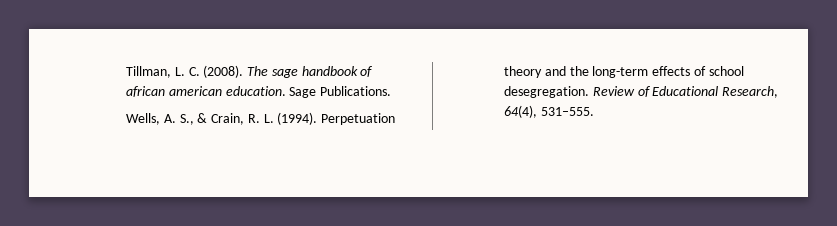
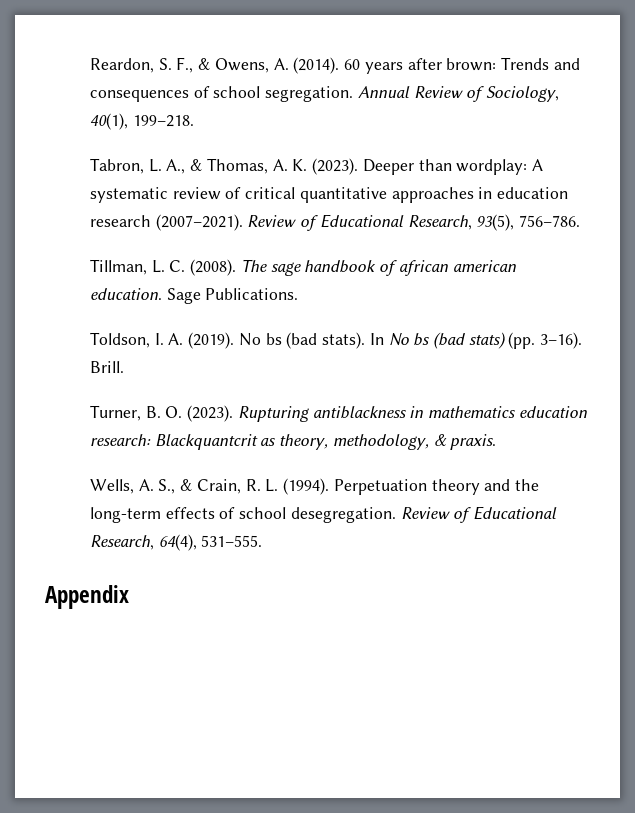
+ Reardon, S. F., & Owens, A. (2014). 60 years after brown: Trends and consequences of school segregation. Annual Review of Sociology, 40(1), 199–218.
+ Tabron, L. A., & Thomas, A. K. (2023). Deeper than wordplay: A systematic review of critical quantitative approaches in education research (2007–2021). Review of Educational Research, 93(5), 756–786.
+ Toldson, I. A. (2019). No bs (bad stats). In No bs (bad stats) (pp. 3–16). Brill.
+ Turner, B. O. (2023). Rupturing antiblackness in mathematics education research: Blackquantcrit as theory, methodology, & praxis.
+ Appendix

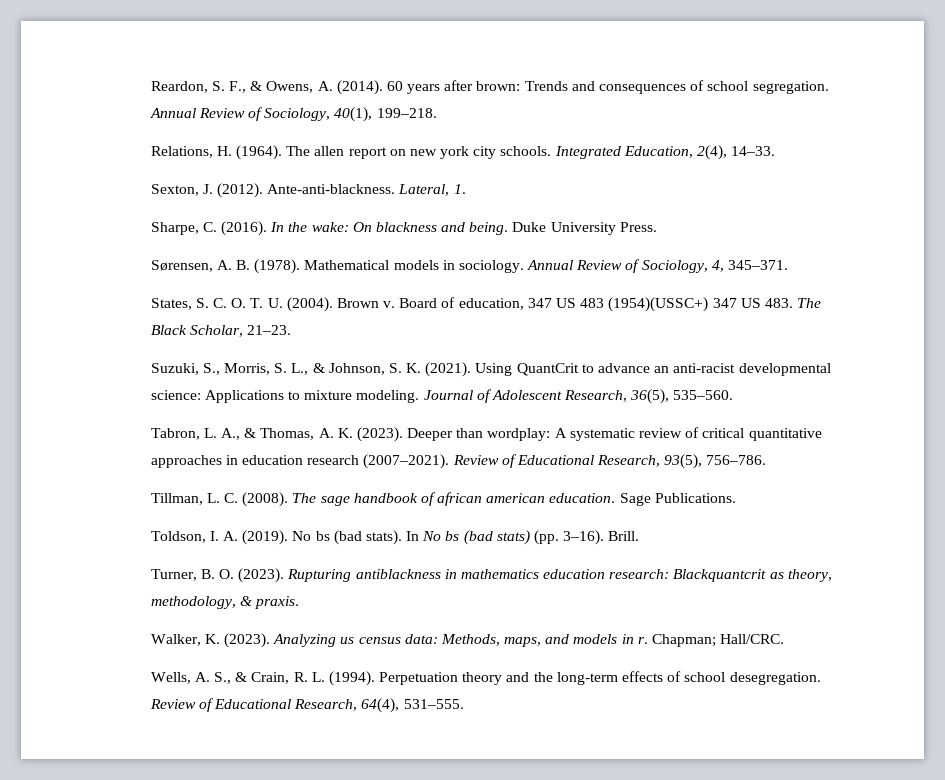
+ Relations, H. (1964). The allen report on new york city schools. Integrated Education, 2(4), 14–33.
+ Sexton, J. (2012). Ante-anti-blackness. Lateral, 1.
+ Sharpe, C. (2016). In the wake: On blackness and being. Duke University Press.
+ Sørensen, A. B. (1978). Mathematical models in sociology. Annual Review of Sociology, 4, 345–371.
+ States, S. C. O. T. U. (2004). Brown v. Board of education, 347 US 483 (1954)(USSC+) 347 US 483. The Black Scholar, 21–23.
+ Suzuki, S., Morris, S. L., & Johnson, S. K. (2021). Using QuantCrit to advance an anti-racist developmental science: Applications to mixture modeling. Journal of Adolescent Research, 36(5), 535–560.
+ Walker, K. (2023). Analyzing us census data: Methods, maps, and models in r. Chapman; Hall/CRC.
- Appendix

